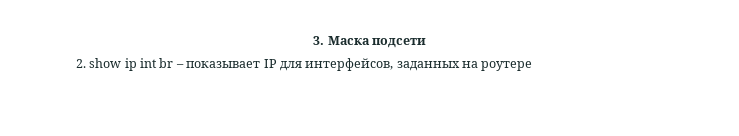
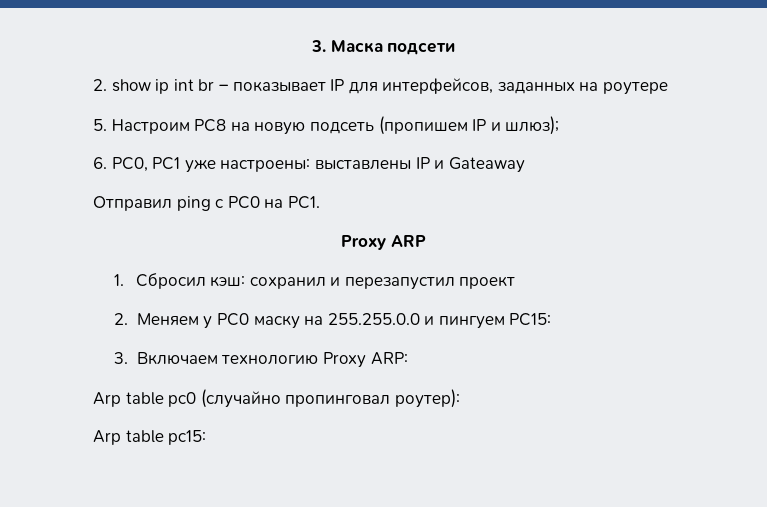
+ 5. Настроим PC8 на новую подсеть (пропишем IP и шлюз);
+ 6. PC0, PC1 уже настроены: выставлены IP и Gateaway
+ Отправил ping с PC0 на PC1.
+ Proxy ARP
+ 1. Сбросил кэш: сохранил и перезапустил проект
+ 2. Меняем у PC0 маску на 255.255.0.0 и пингуем PC15:
+ 3. Включаем технологию Proxy ARP:
+ Arp table pc0 (случайно пропинговал роутер):
+ Arp table pc15:

